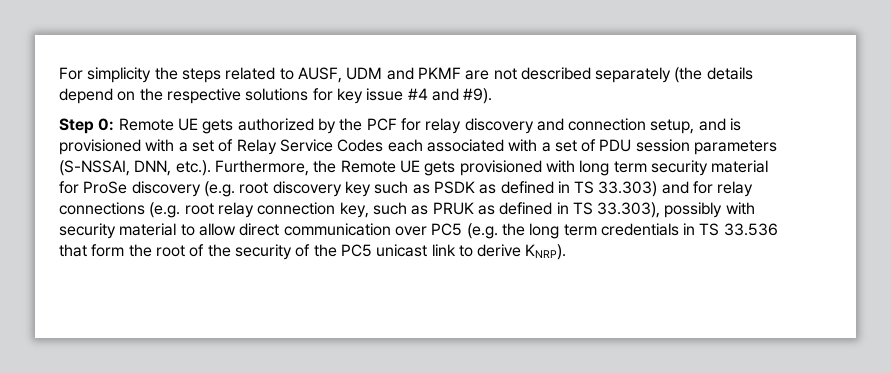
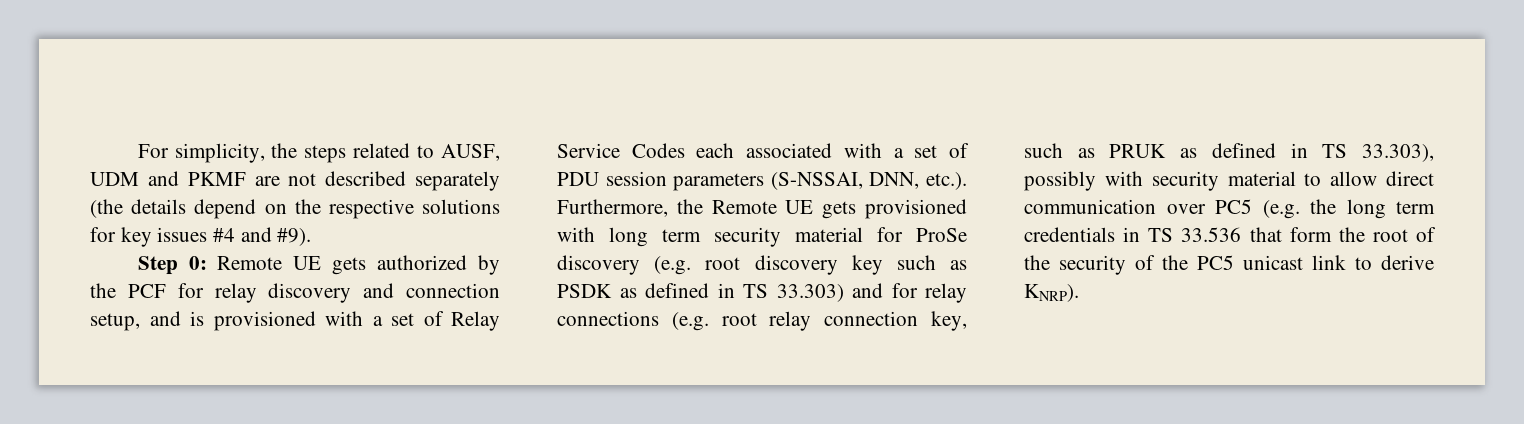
- For simplicity the steps related to AUSF, UDM and PKMF are not described separately (the details depend on the respective solutions for key issue #4 and #9).
+ For simplicity, the steps related to AUSF, UDM and PKMF are not described separately (the details depend on the respective solutions for key issues #4 and #9).

